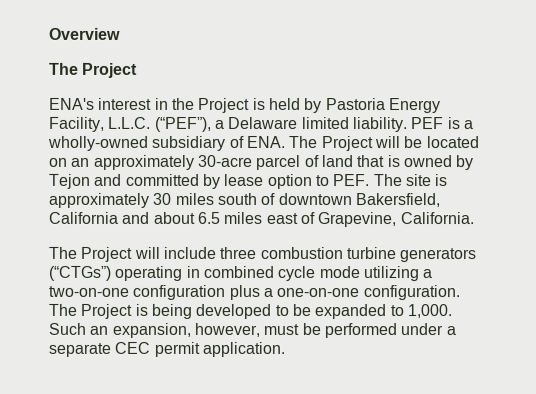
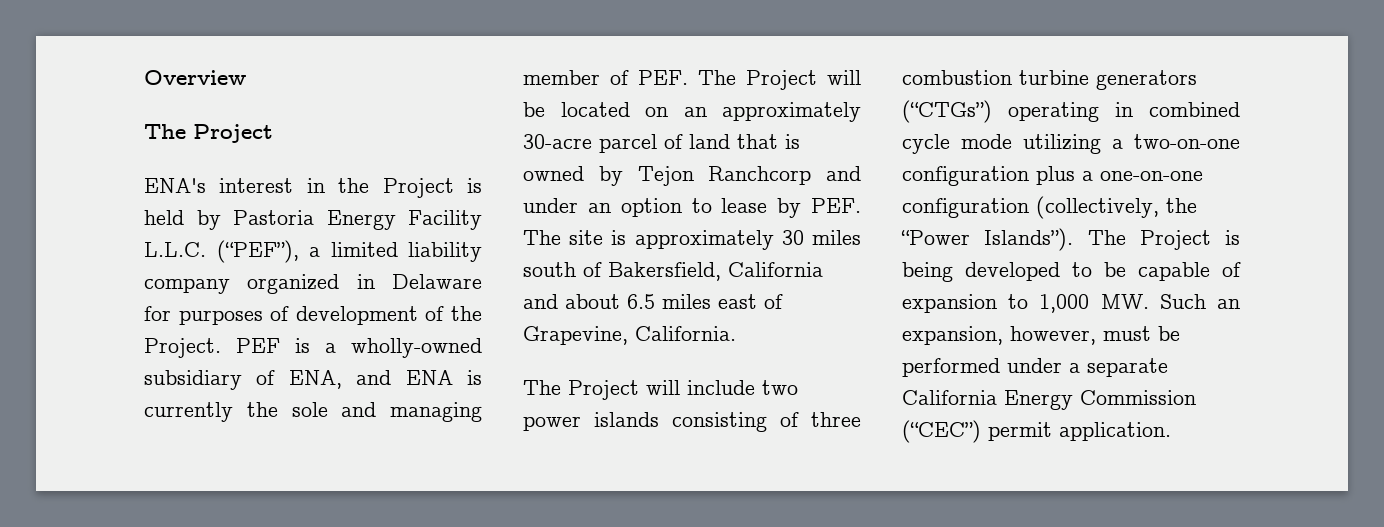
- ENA's interest in the Project is held by Pastoria Energy Facility, L.L.C. (“PEF”), a Delaware limited liability.
+ ENA's interest in the Project is held by Pastoria Energy Facility L.L.C. (“PEF”), a limited liability company organized in Delaware for purposes of development of the Project.
- PEF is a wholly-owned subsidiary of ENA. The Project will be located on an approximately 30-acre parcel of land that is owned by Tejon and committed by lease option to PEF. The site is approximately 30 miles south of downtown Bakersfield, California and about 6.5 miles east of Grapevine, California.
+ PEF is a wholly-owned subsidiary of ENA, and ENA is currently the sole and managing member of PEF. The Project will be located on an approximately 30-acre parcel of land that is owned by Tejon Ranchcorp and under an option to lease by PEF. The site is approximately 30 miles south of Bakersfield, California and about 6.5 miles east of Grapevine, California.
- The Project will include three combustion turbine generators (“CTGs”) operating in combined cycle mode utilizing a two-on-one configuration plus a one-on-one configuration.
+ The Project will include two power islands consisting of three combustion turbine generators (“CTGs”) operating in combined cycle mode utilizing a two-on-one configuration plus a one-on-one configuration (collectively, the “Power Islands”).
- The Project is being developed to be expanded to 1,000. Such an expansion, however, must be performed under a separate CEC permit application.
+ The Project is being developed to be capable of expansion to 1,000 MW. Such an expansion, however, must be performed under a separate California Energy Commission (“CEC”) permit application.

